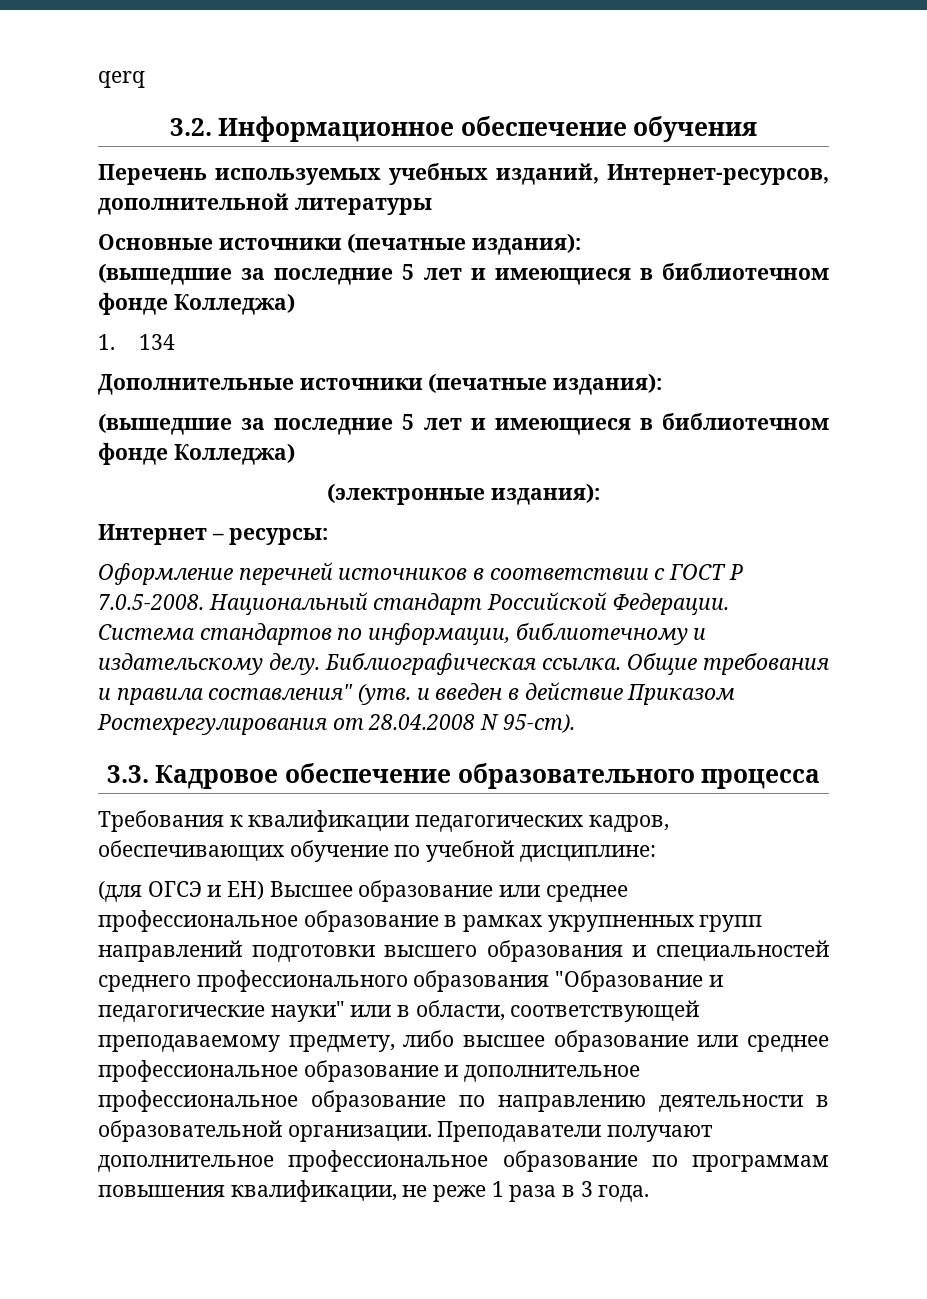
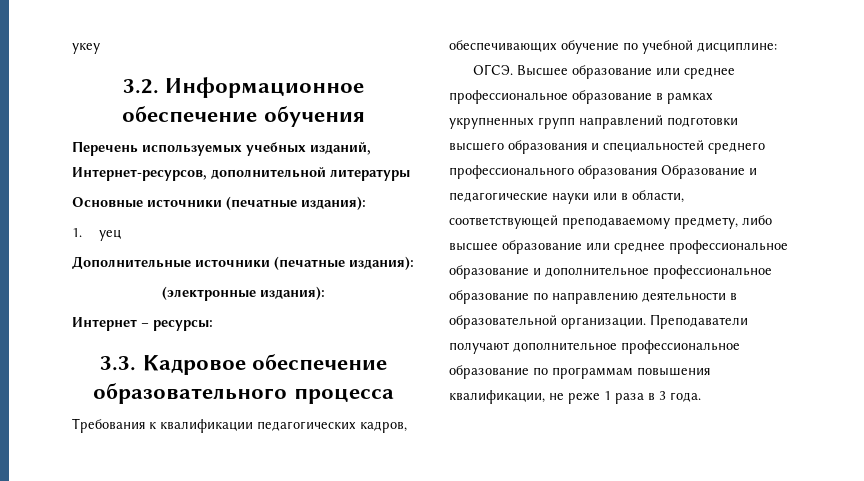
- qerq
+ укеу
  Основные источники (печатные издания):
- (вышедшие за последние 5 лет и имеющиеся в библиотечном фонде Колледжа)
- 1. 134
+ 1. уец
  Дополнительные источники (печатные издания):
- (вышедшие за последние 5 лет и имеющиеся в библиотечном фонде Колледжа)
- Оформление перечней источников в соответствии с ГОСТ Р 7.0.5-2008. Национальный стандарт Российской Федерации. Система стандартов по информации, библиотечному и издательскому делу. Библиографическая ссылка. Общие требования и правила составления" (утв. и введен в действие Приказом Ростехрегулирования от 28.04.2008 N 95-ст).
- (для ОГСЭ и ЕН) Высшее образование или среднее профессиональное образование в рамках укрупненных групп направлений подготовки высшего образования и специальностей среднего профессионального образования "Образование и педагогические науки" или в области, соответствующей преподаваемому предмету, либо высшее образование или среднее профессиональное образование и дополнительное профессиональное образование по направлению деятельности в образовательной организации.
+ ОГСЭ. Высшее образование или среднее профессиональное образование в рамках укрупненных групп направлений подготовки высшего образования и специальностей среднего профессионального образования Образование и педагогические науки или в области, соответствующей преподаваемому предмету, либо высшее образование или среднее профессиональное образование и дополнительное профессиональное образование по направлению деятельности в образовательной организации.

